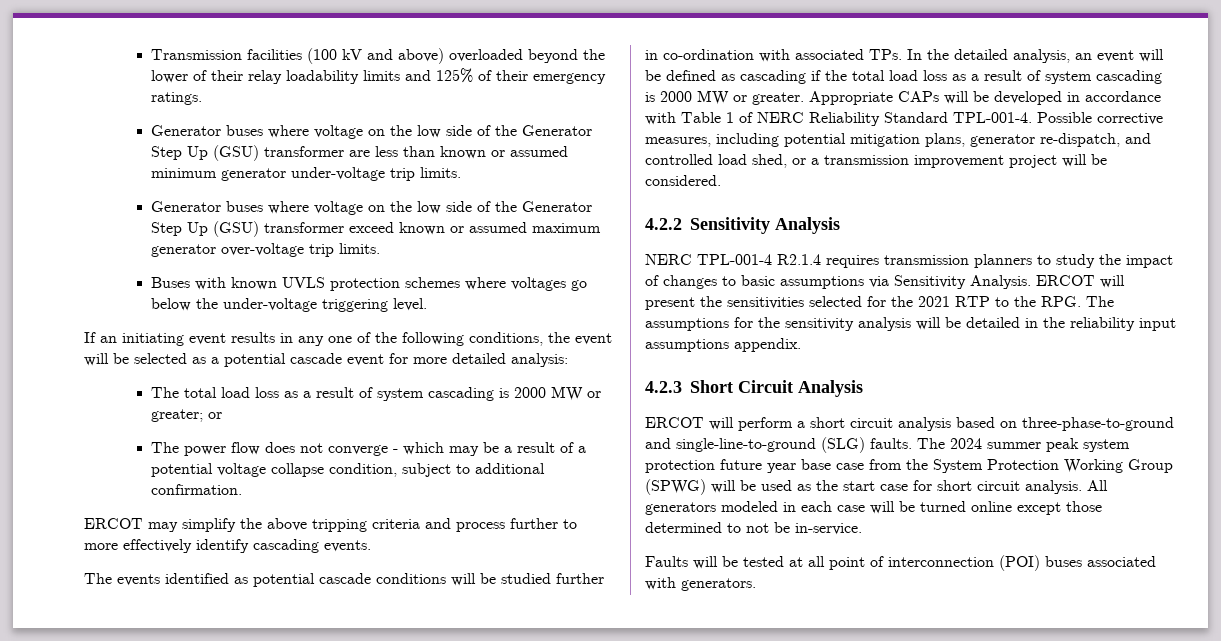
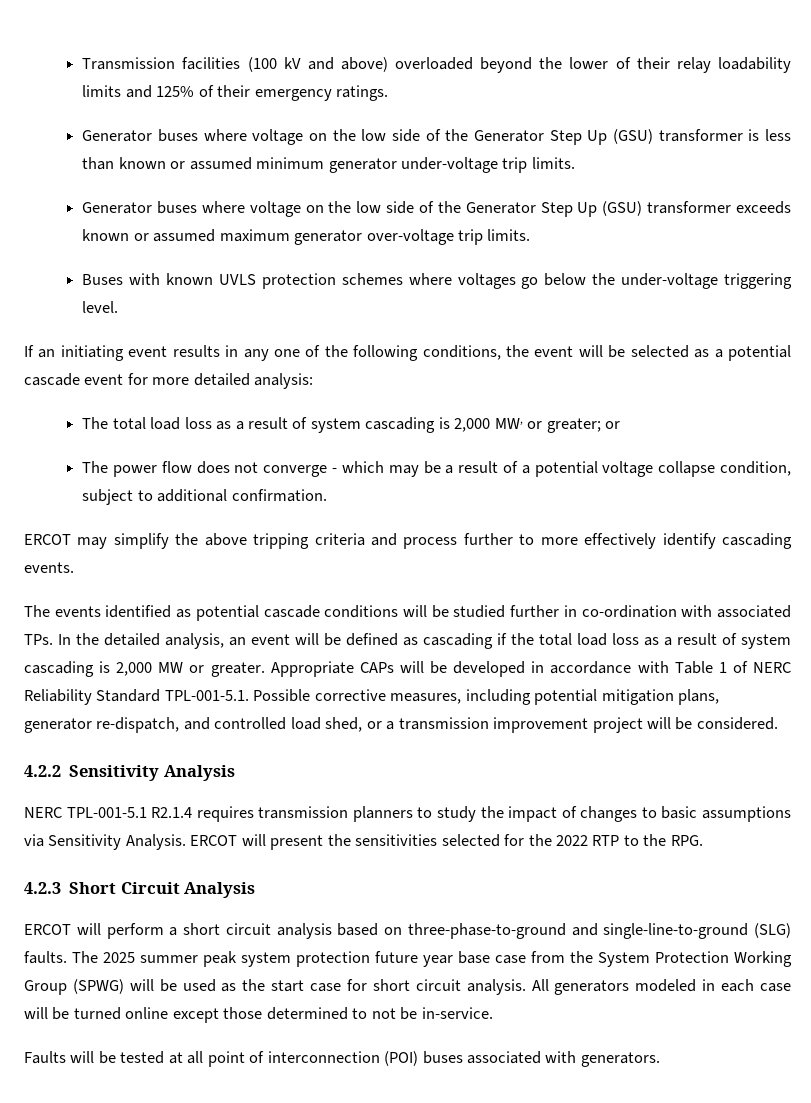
- Generator buses where voltage on the low side of the Generator Step Up (GSU) transformer are less than known or assumed minimum generator under-voltage trip limits.
+ Generator buses where voltage on the low side of the Generator Step Up (GSU) transformer is less than known or assumed minimum generator under-voltage trip limits.
- Generator buses where voltage on the low side of the Generator Step Up (GSU) transformer exceed known or assumed maximum generator over-voltage trip limits.
+ Generator buses where voltage on the low side of the Generator Step Up (GSU) transformer exceeds known or assumed maximum generator over-voltage trip limits.
- The total load loss as a result of system cascading is 2000 MW or greater; or
+ The total load loss as a result of system cascading is 2,000 MW, or greater; or
- The events identified as potential cascade conditions will be studied further in co-ordination with associated TPs. In the detailed analysis, an event will be defined as cascading if the total load loss as a result of system cascading is 2000 MW or greater.
+ The events identified as potential cascade conditions will be studied further in co-ordination with associated TPs. In the detailed analysis, an event will be defined as cascading if the total load loss as a result of system cascading is 2,000 MW or greater.
- Appropriate CAPs will be developed in accordance with Table 1 of NERC Reliability Standard TPL-001-4. Possible corrective measures, including potential mitigation plans, generator re-dispatch, and controlled load shed, or a transmission improvement project will be considered.
+ Appropriate CAPs will be developed in accordance with Table 1 of NERC Reliability Standard TPL-001-5.1. Possible corrective measures, including potential mitigation plans, generator re-dispatch, and controlled load shed, or a transmission improvement project will be considered.
- NERC TPL-001-4 R2.1.4 requires transmission planners to study the impact of changes to basic assumptions via Sensitivity Analysis.
+ NERC TPL-001-5.1 R2.1.4 requires transmission planners to study the impact of changes to basic assumptions via Sensitivity Analysis.
- ERCOT will present the sensitivities selected for the 2021 RTP to the RPG. The assumptions for the sensitivity analysis will be detailed in the reliability input assumptions appendix.
+ ERCOT will present the sensitivities selected for the 2022 RTP to the RPG.
- The 2024 summer peak system protection future year base case from the System Protection Working Group (SPWG) will be used as the start case for short circuit analysis.
+ The 2025 summer peak system protection future year base case from the System Protection Working Group (SPWG) will be used as the start case for short circuit analysis.

